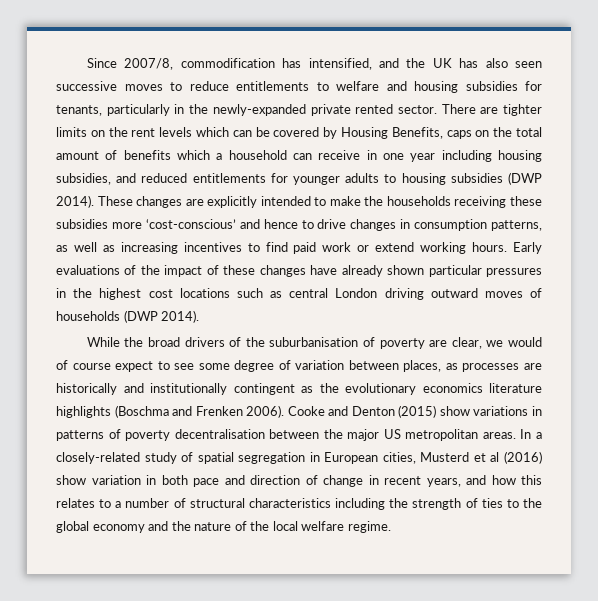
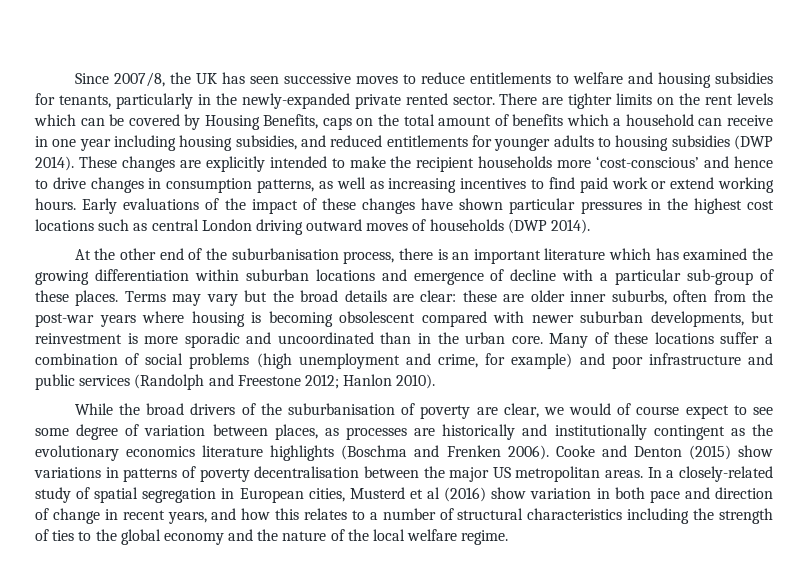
- Since 2007/8, commodification has intensified, and the UK has also seen successive moves to reduce entitlements to welfare and housing subsidies for tenants, particularly in the newly-expanded private rented sector.
+ Since 2007/8, the UK has seen successive moves to reduce entitlements to welfare and housing subsidies for tenants, particularly in the newly-expanded private rented sector.
- These changes are explicitly intended to make the households receiving these subsidies more ‘cost-conscious’ and hence to drive changes in consumption patterns, as well as increasing incentives to find paid work or extend working hours.
+ These changes are explicitly intended to make the recipient households more ‘cost-conscious’ and hence to drive changes in consumption patterns, as well as increasing incentives to find paid work or extend working hours.
- Early evaluations of the impact of these changes have already shown particular pressures in the highest cost locations such as central London driving outward moves of households (DWP 2014).
+ Early evaluations of the impact of these changes have shown particular pressures in the highest cost locations such as central London driving outward moves of households (DWP 2014).
+ At the other end of the suburbanisation process, there is an important literature which has examined the growing differentiation within suburban locations and emergence of decline with a particular sub-group of these places. Terms may vary but the broad details are clear: these are older inner suburbs, often from the post-war years where housing is becoming obsolescent compared with newer suburban developments, but reinvestment is more sporadic and uncoordinated than in the urban core. Many of these locations suffer a combination of social problems (high unemployment and crime, for example) and poor infrastructure and public services (Randolph and Freestone 2012; Hanlon 2010).

